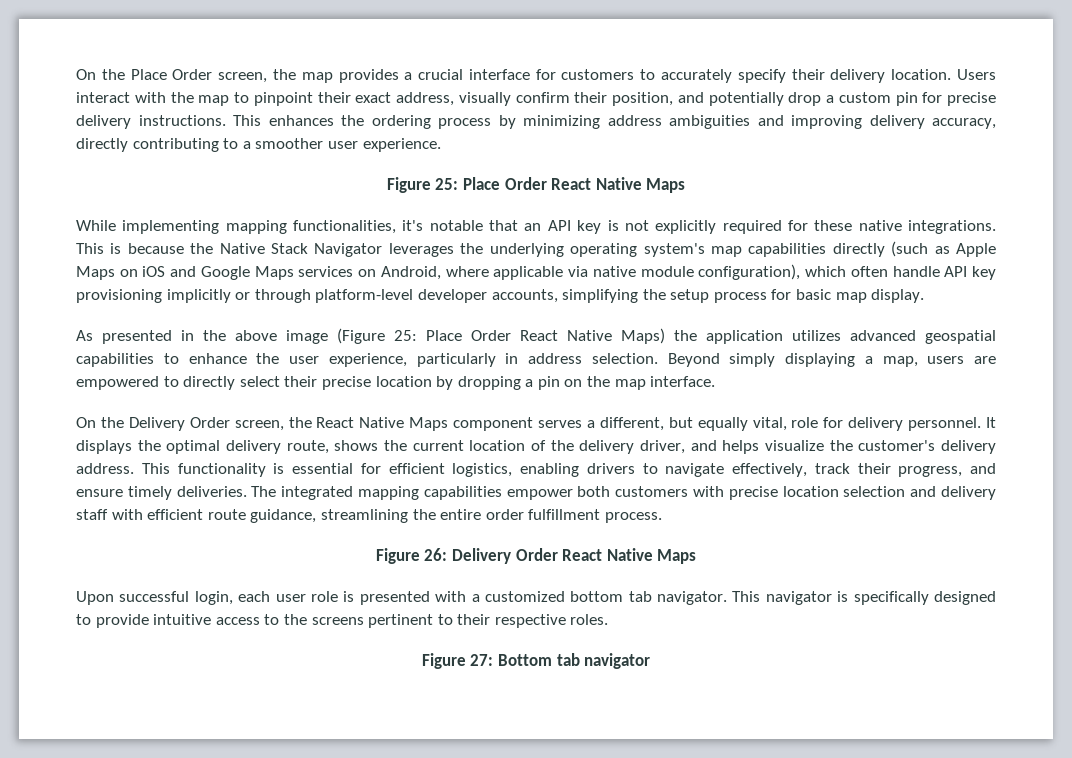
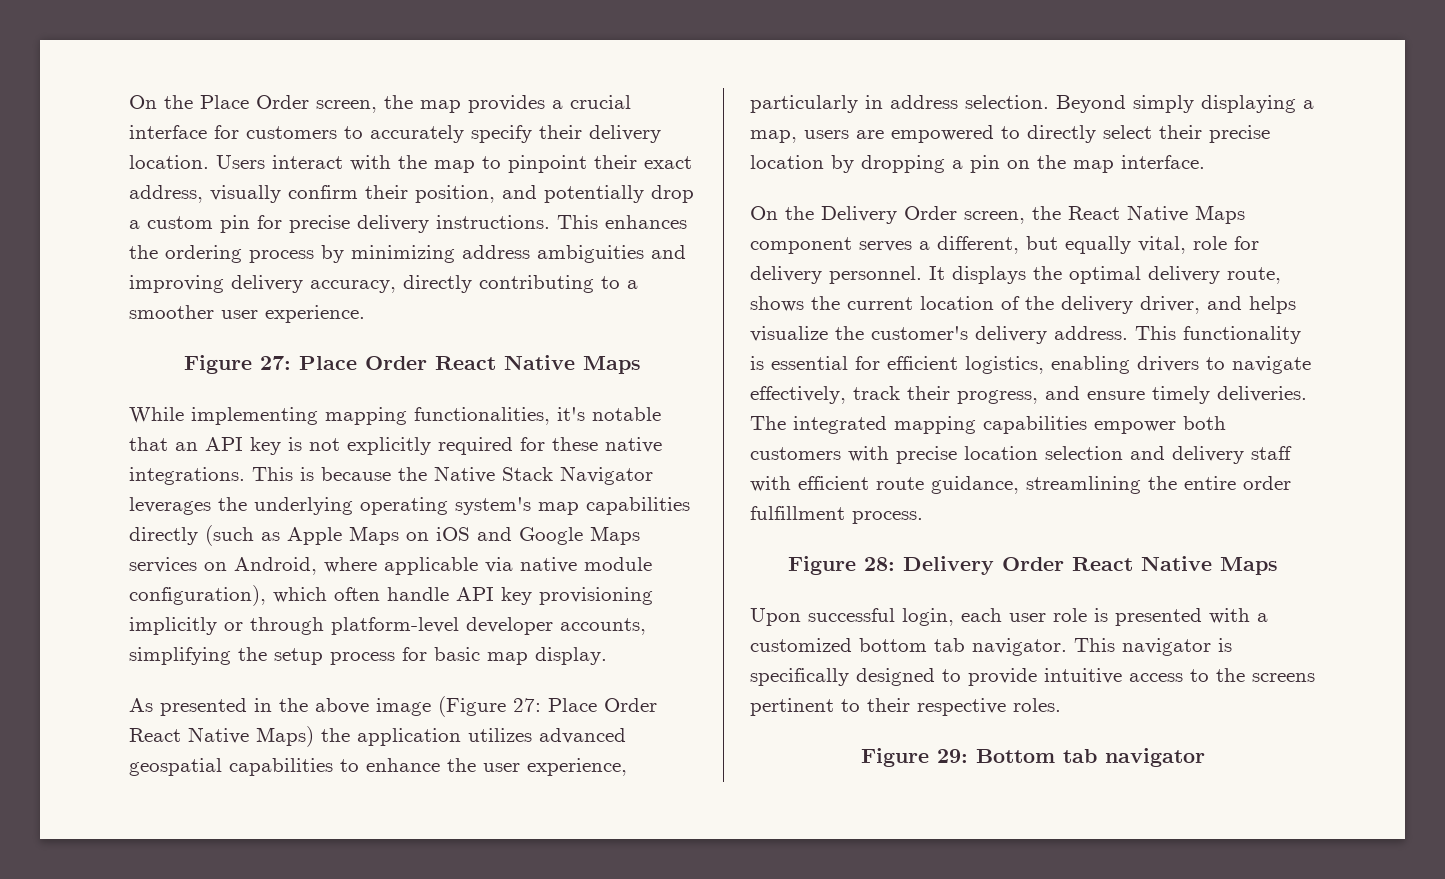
- Figure 25: Place Order React Native Maps
+ Figure 27: Place Order React Native Maps
- As presented in the above image (Figure 25: Place Order React Native Maps) the application utilizes advanced geospatial capabilities to enhance the user experience, particularly in address selection.
+ As presented in the above image (Figure 27: Place Order React Native Maps) the application utilizes advanced geospatial capabilities to enhance the user experience, particularly in address selection.
- Figure 26: Delivery Order React Native Maps
+ Figure 28: Delivery Order React Native Maps
- Figure 27: Bottom tab navigator
+ Figure 29: Bottom tab navigator

